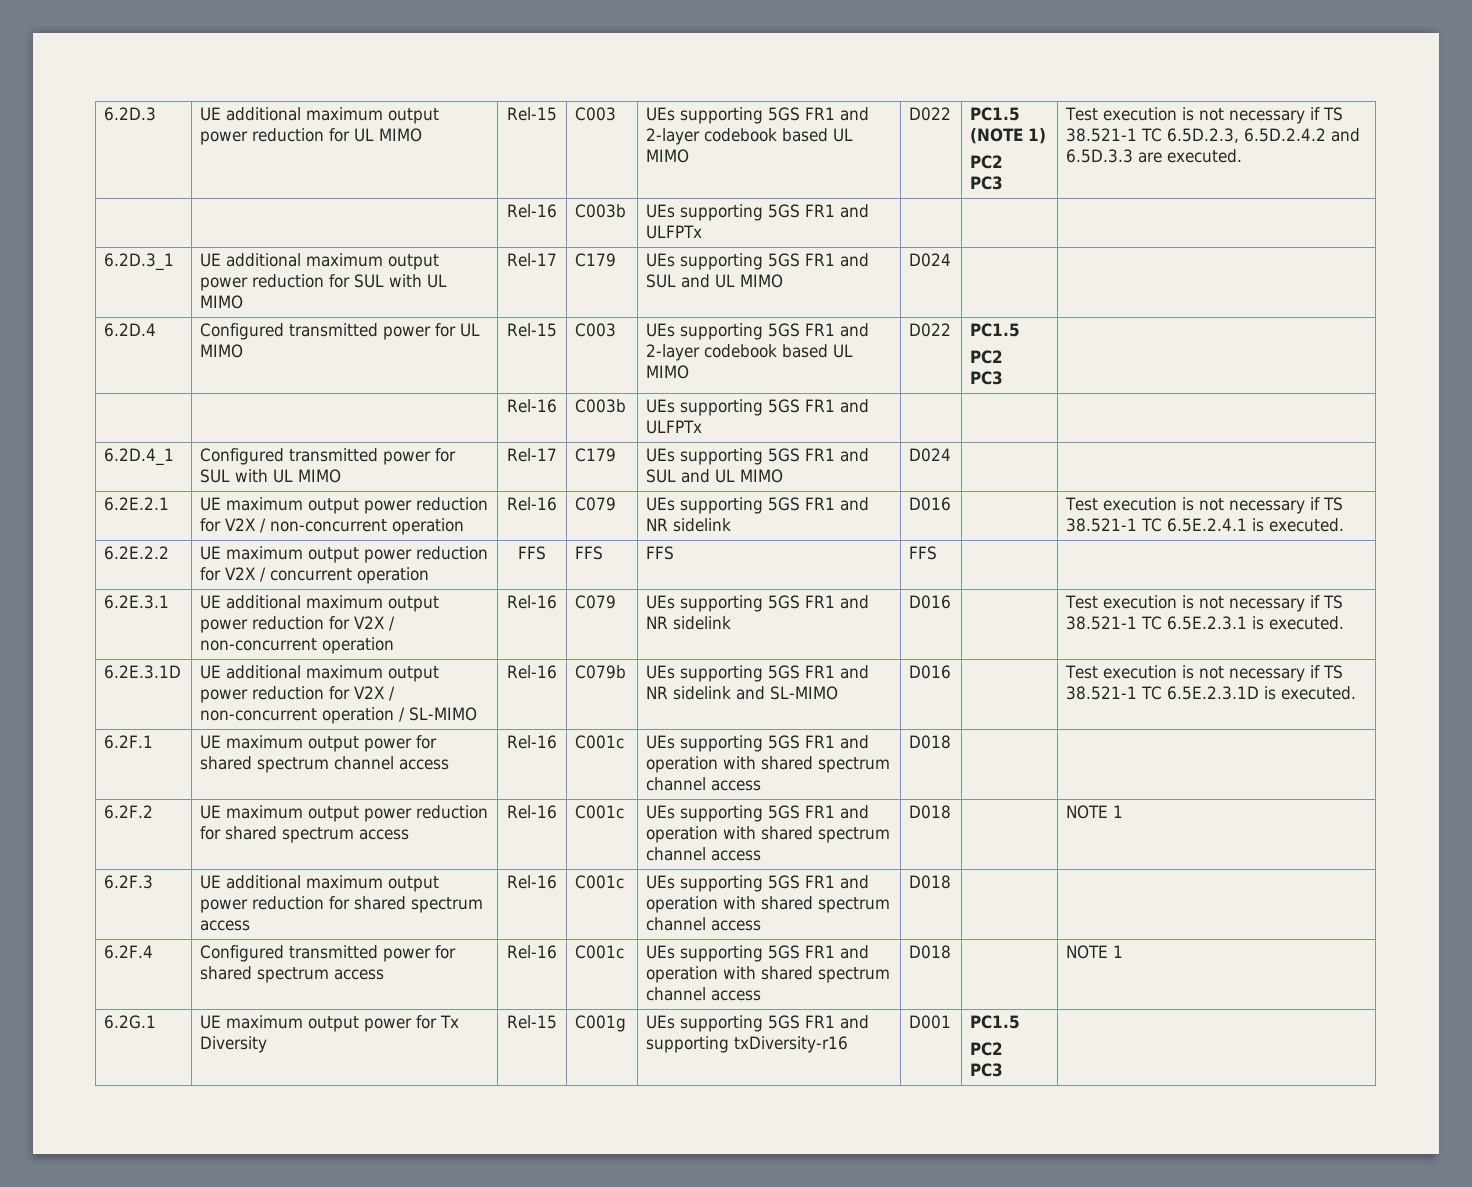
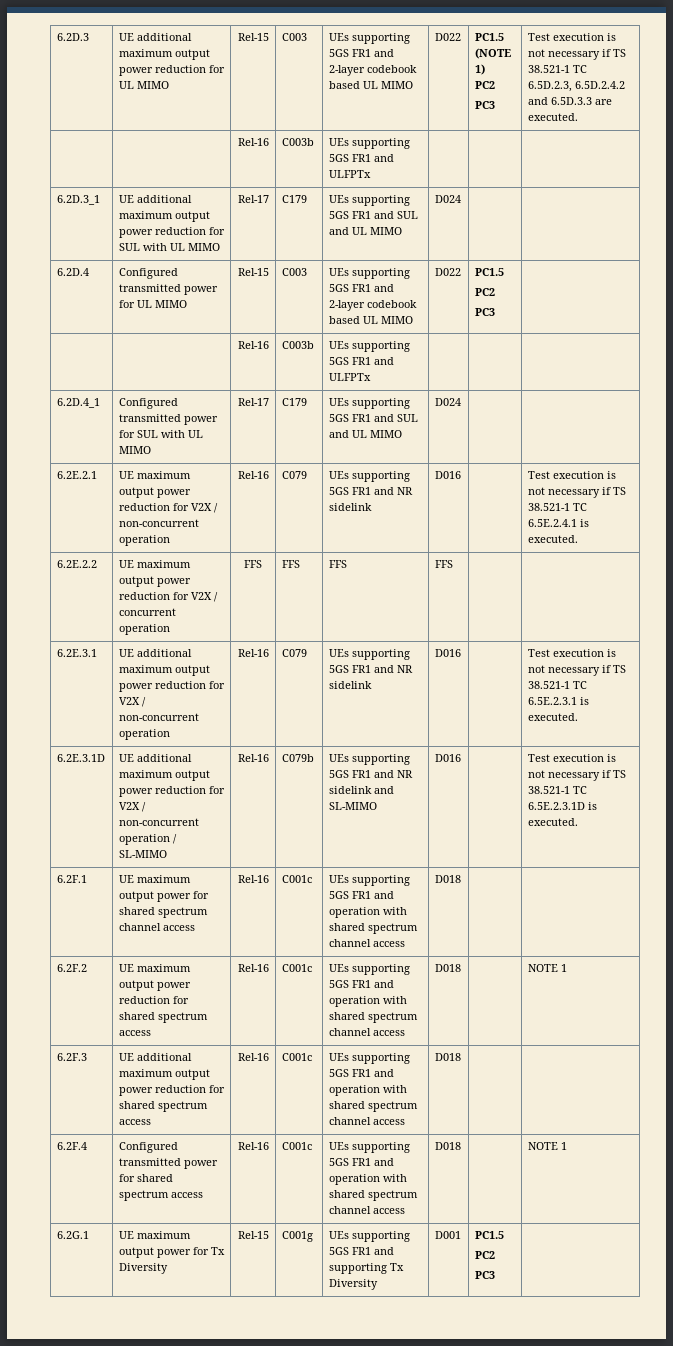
- 6.2G.1 | UE maximum output power for Tx Diversity | Rel-15 | C001g | UEs supporting 5GS FR1 and supporting txDiversity-r16 | D001 | PC1.5
+ 6.2G.1 | UE maximum output power for Tx Diversity | Rel-15 | C001g | UEs supporting 5GS FR1 and supporting Tx Diversity | D001 | PC1.5

